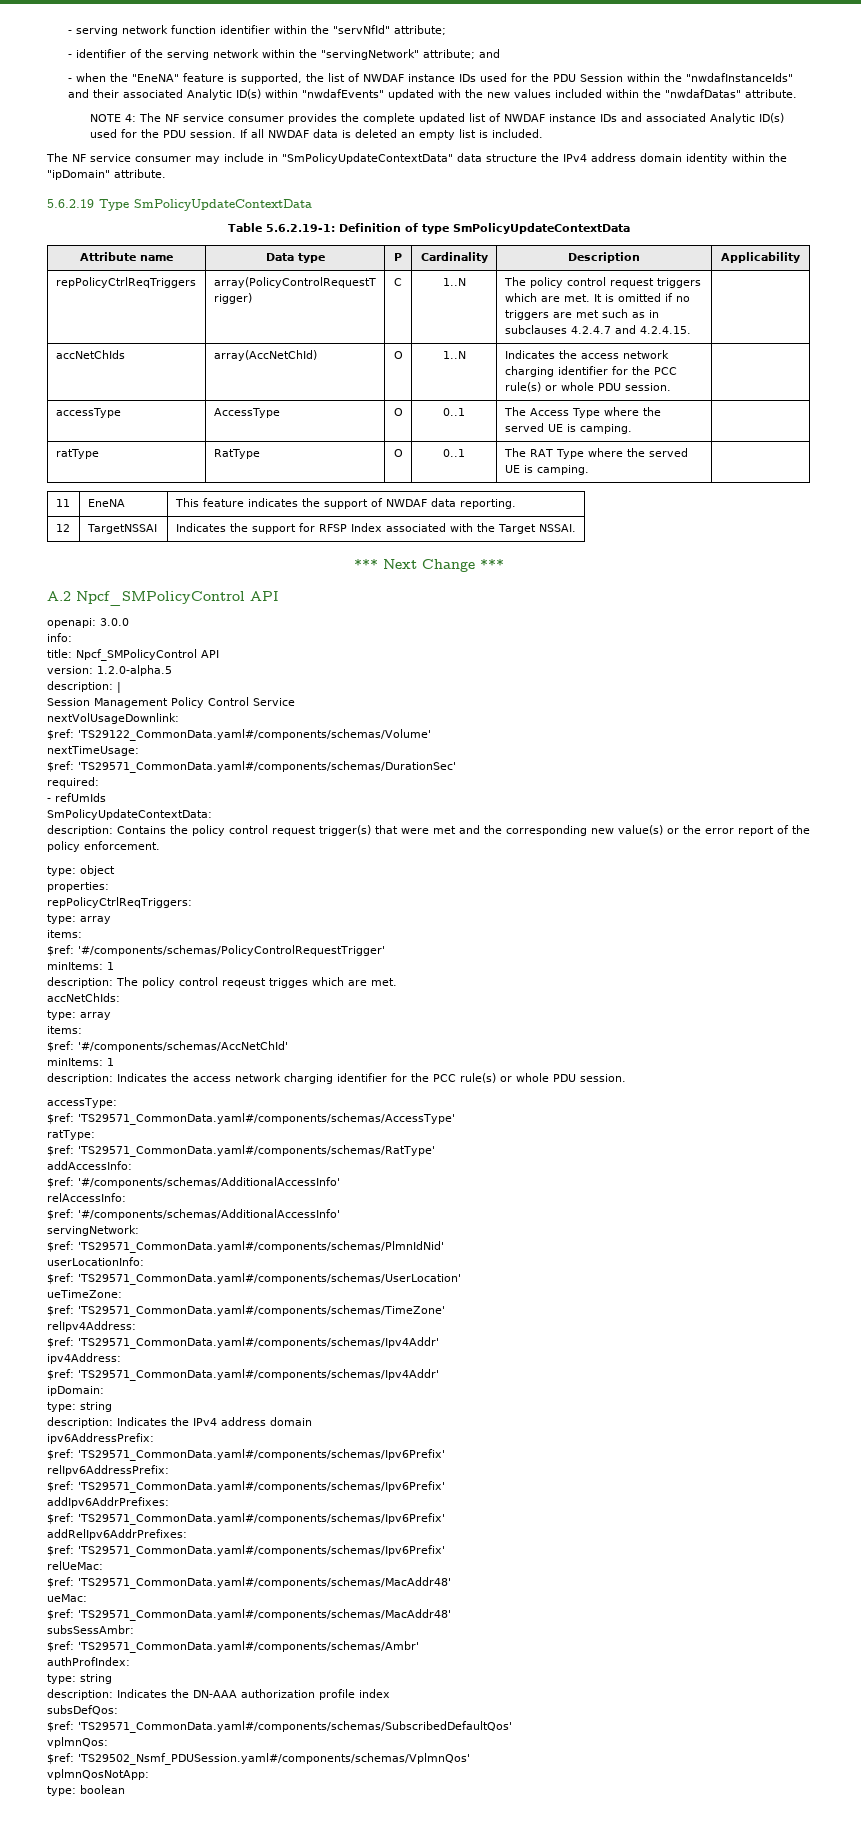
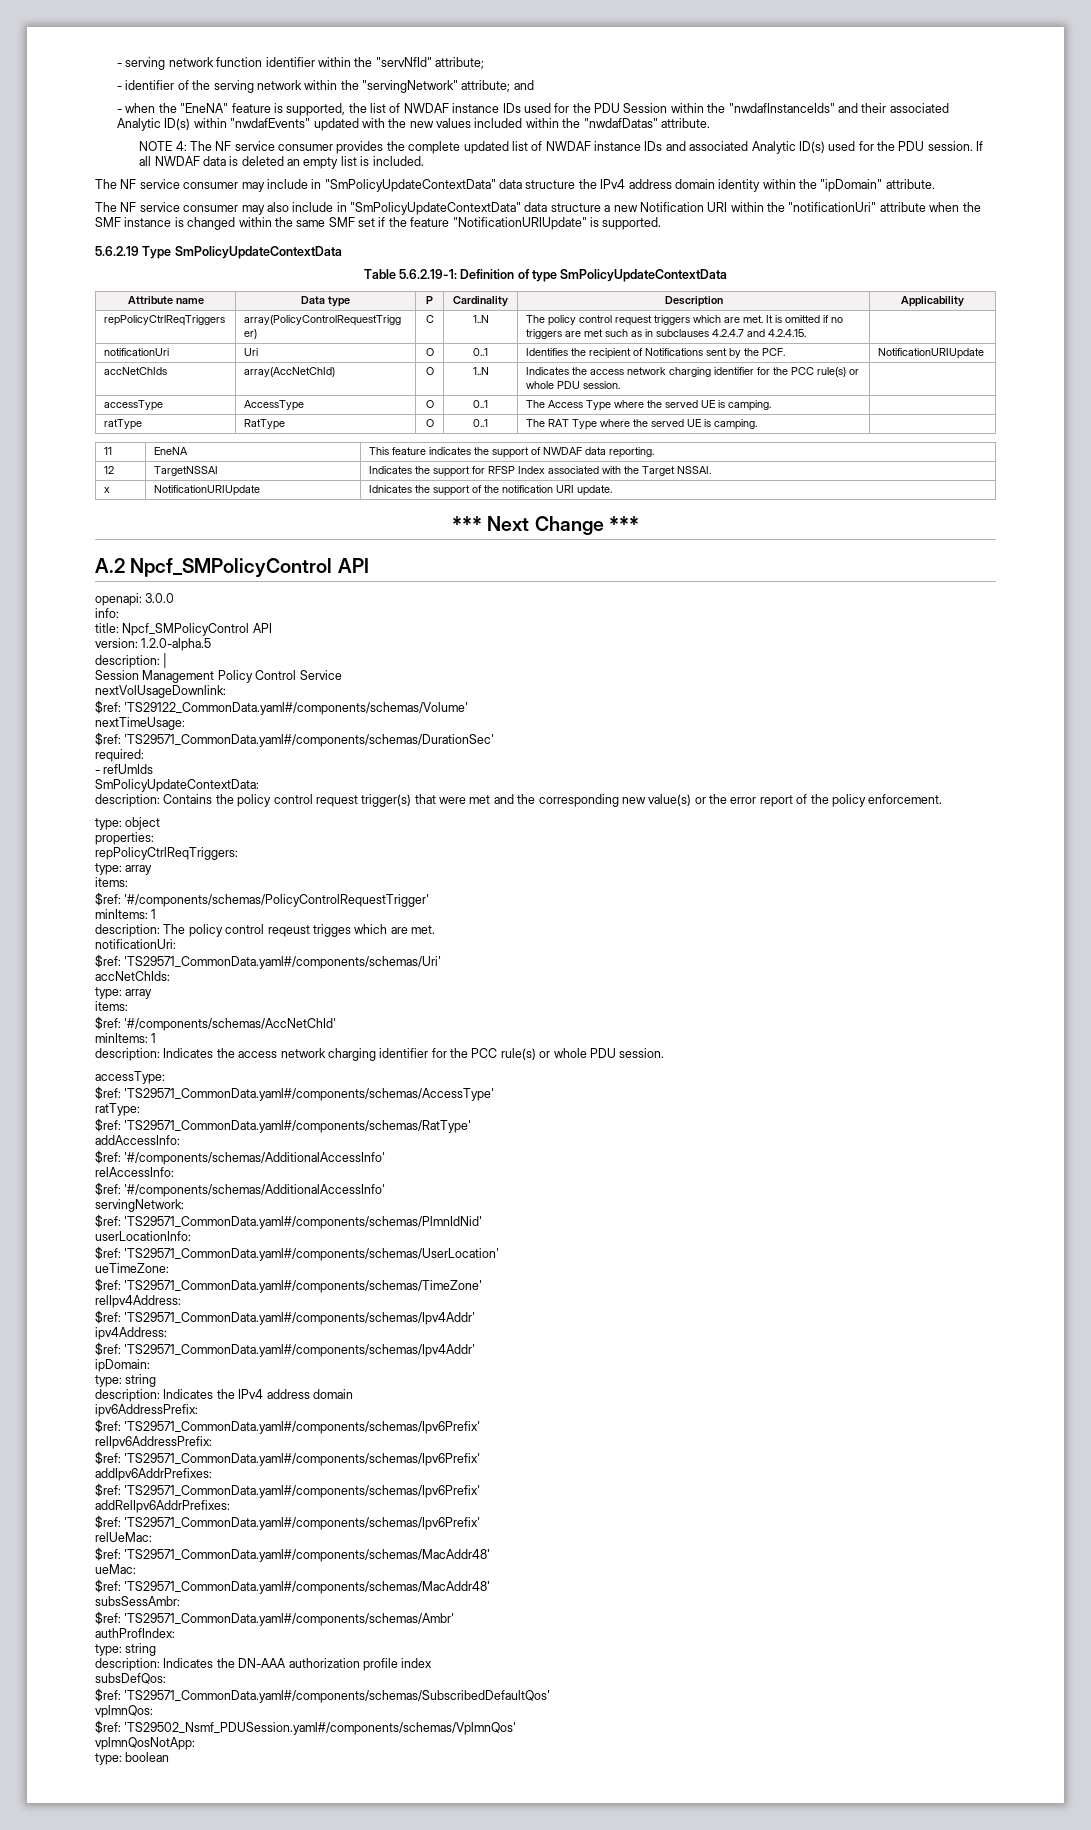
+ The NF service consumer may also include in "SmPolicyUpdateContextData" data structure a new Notification URI within the "notificationUri" attribute when the SMF instance is changed within the same SMF set if the feature "NotificationURIUpdate" is supported.
+ notificationUri | Uri | O | 0..1 | Identifies the recipient of Notifications sent by the PCF. | NotificationURIUpdate
+ x | NotificationURIUpdate | Idnicates the support of the notification URI update.
+ notificationUri:
+ $ref: 'TS29571_CommonData.yaml#/components/schemas/Uri'

